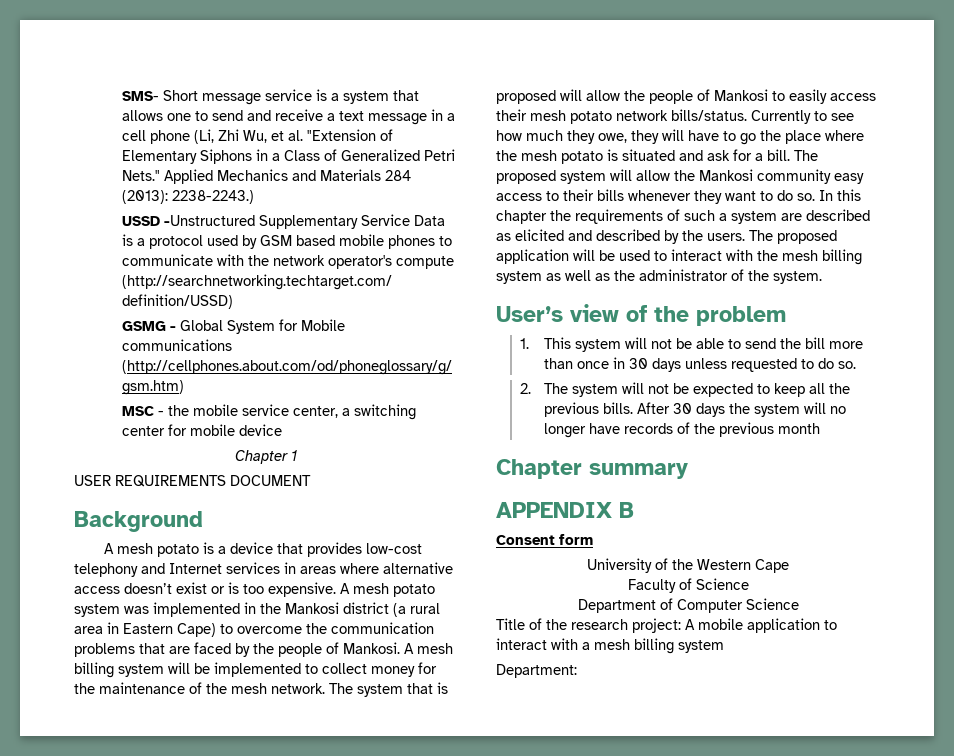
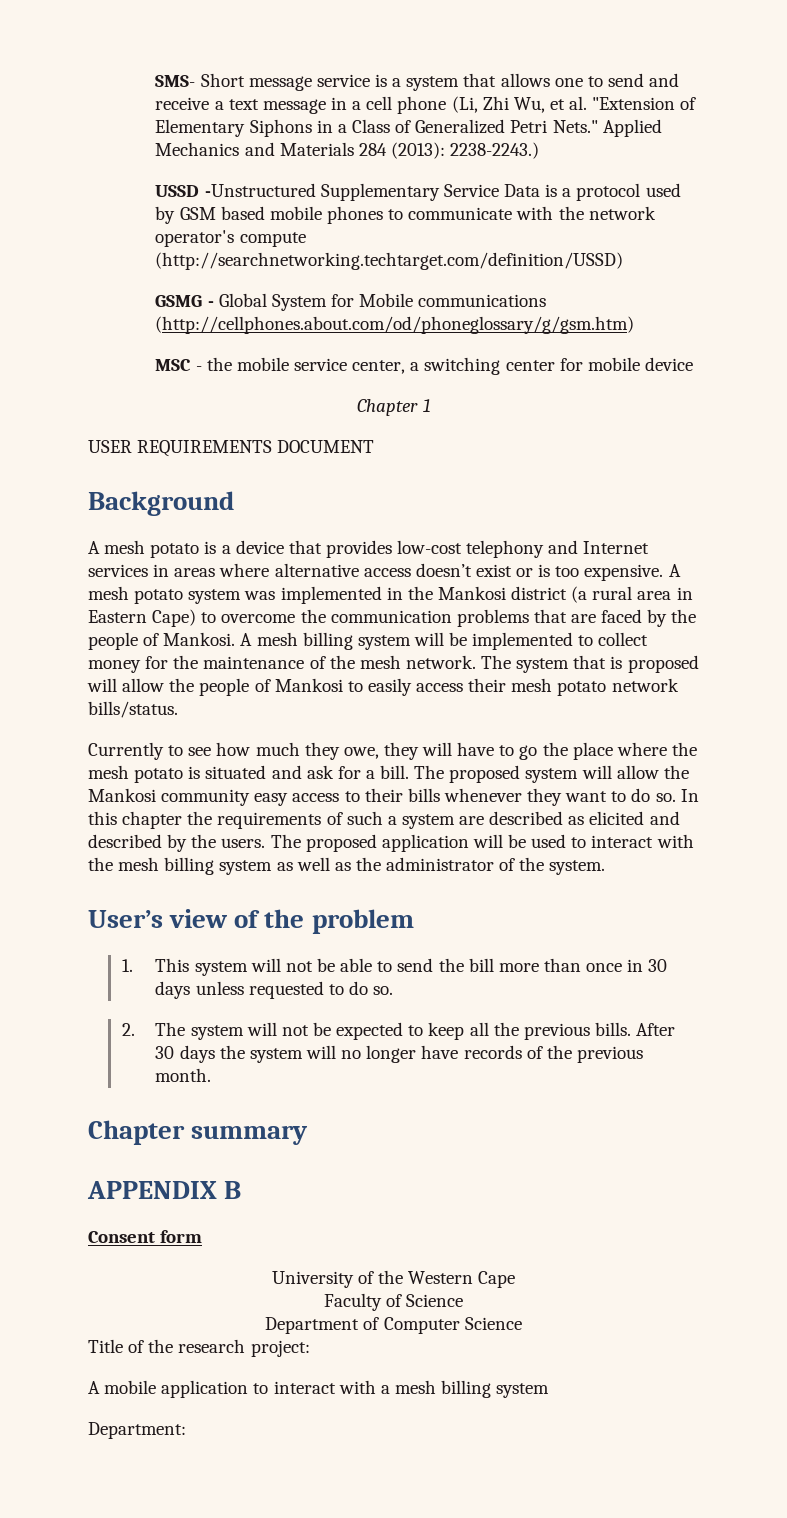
- The system that is proposed will allow the people of Mankosi to easily access their mesh potato network bills/status. Currently to see how much they owe, they will have to go the place where the mesh potato is situated and ask for a bill.
+ The system that is proposed will allow the people of Mankosi to easily access their mesh potato network bills/status.
+ Currently to see how much they owe, they will have to go the place where the mesh potato is situated and ask for a bill.
- After 30 days the system will no longer have records of the previous month
+ After 30 days the system will no longer have records of the previous month.
- Title of the research project: A mobile application to interact with a mesh billing system
+ Title of the research project:
+ A mobile application to interact with a mesh billing system

